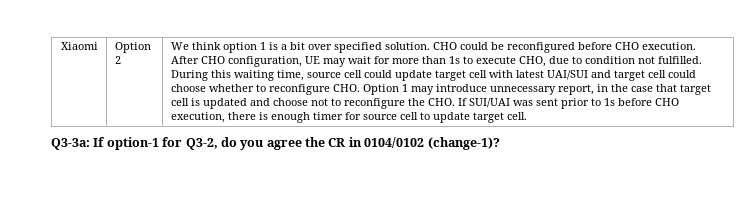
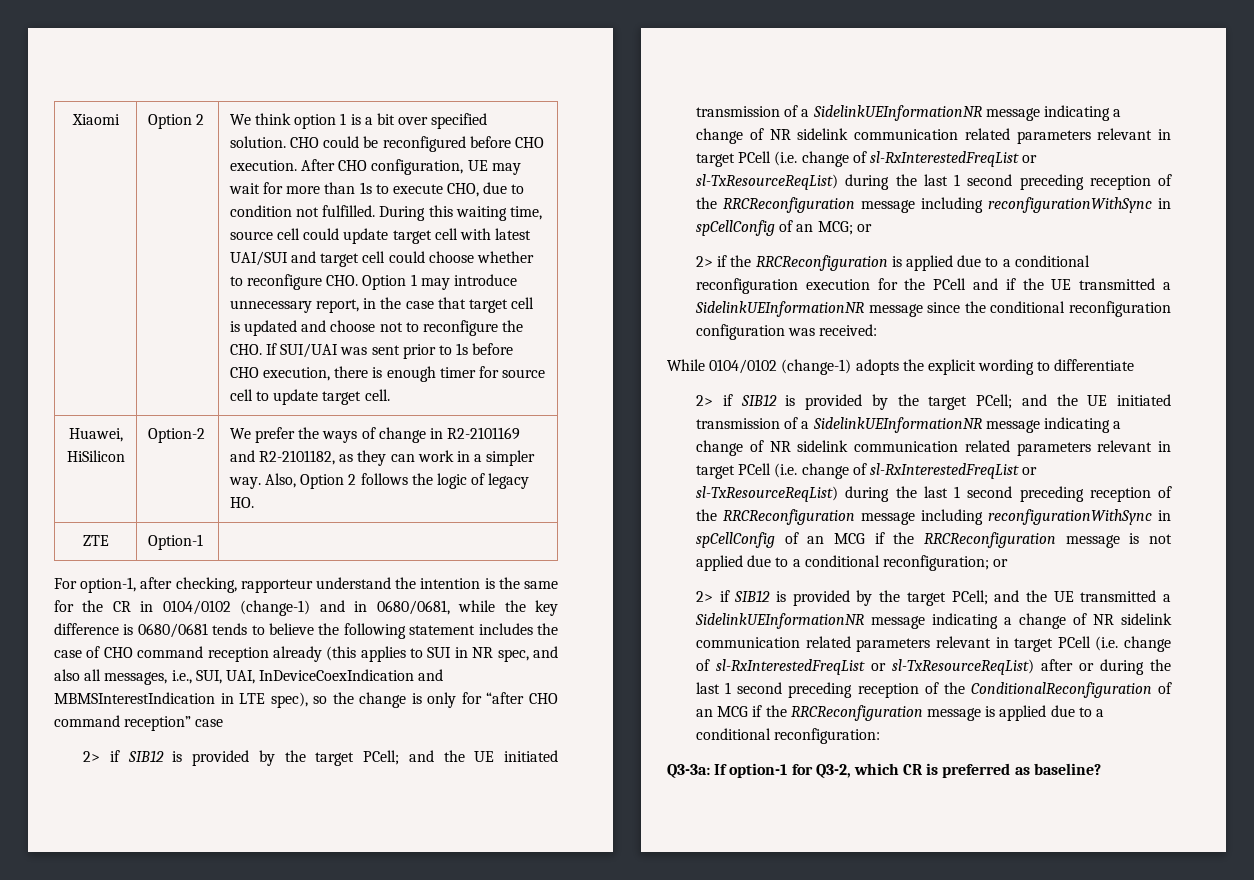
+ Huawei, HiSilicon | Option-2 | We prefer the ways of change in R2-2101169 and R2-2101182, as they can work in a simpler way. Also, Option 2 follows the logic of legacy HO.
+ ZTE | Option-1 |
+ For option-1, after checking, rapporteur understand the intention is the same for the CR in 0104/0102 (change-1) and in 0680/0681, while the key difference is 0680/0681 tends to believe the following statement includes the case of CHO command reception already (this applies to SUI in NR spec, and also all messages, i.e., SUI, UAI, InDeviceCoexIndication and MBMSInterestIndication in LTE spec), so the change is only for “after CHO command reception” case
+ 2> if SIB12 is provided by the target PCell; and the UE initiated transmission of a SidelinkUEInformationNR message indicating a change of NR sidelink communication related parameters relevant in target PCell (i.e. change of sl-RxInterestedFreqList or sl-TxResourceReqList) during the last 1 second preceding reception of the RRCReconfiguration message including reconfigurationWithSync in spCellConfig of an MCG; or
+ 2> if the RRCReconfiguration is applied due to a conditional reconfiguration execution for the PCell and if the UE transmitted a SidelinkUEInformationNR message since the conditional reconfiguration configuration was received:
+ While 0104/0102 (change-1) adopts the explicit wording to differentiate
+ 2> if SIB12 is provided by the target PCell; and the UE initiated transmission of a SidelinkUEInformationNR message indicating a change of NR sidelink communication related parameters relevant in target PCell (i.e. change of sl-RxInterestedFreqList or sl-TxResourceReqList) during the last 1 second preceding reception of the RRCReconfiguration message including reconfigurationWithSync in spCellConfig of an MCG if the RRCReconfiguration message is not applied due to a conditional reconfiguration; or
+ 2> if SIB12 is provided by the target PCell; and the UE transmitted a SidelinkUEInformationNR message indicating a change of NR sidelink communication related parameters relevant in target PCell (i.e. change of sl-RxInterestedFreqList or sl-TxResourceReqList) after or during the last 1 second preceding reception of the ConditionalReconfiguration of an MCG if the RRCReconfiguration message is applied due to a conditional reconfiguration:
- Q3-3a: If option-1 for Q3-2, do you agree the CR in 0104/0102 (change-1)?
+ Q3-3a: If option-1 for Q3-2, which CR is preferred as baseline?

